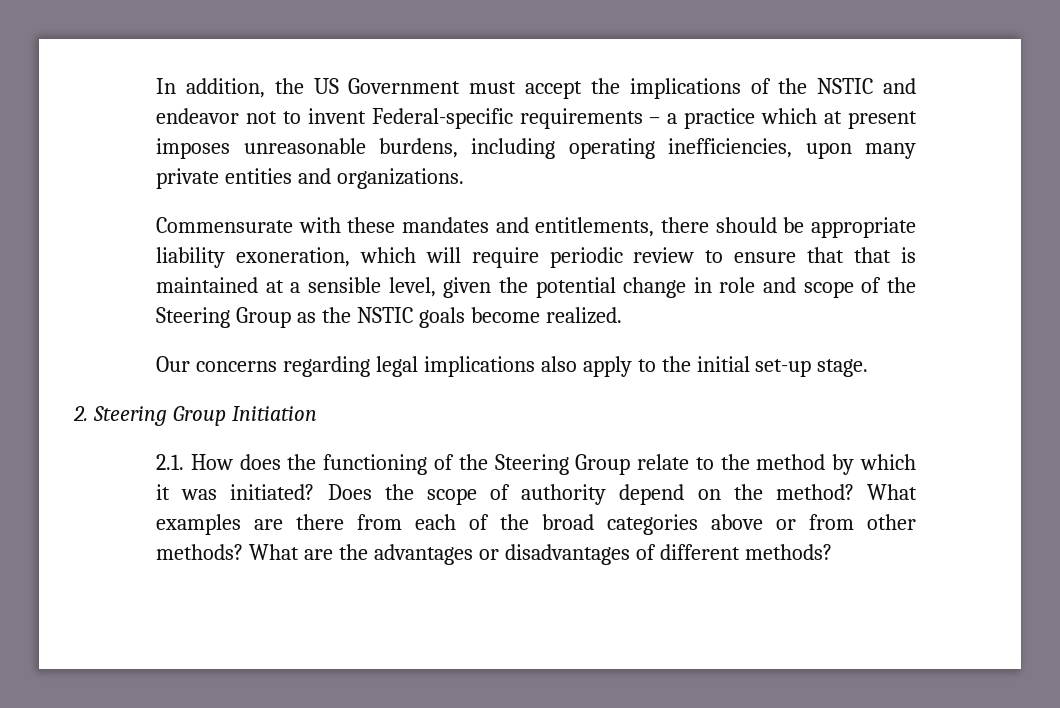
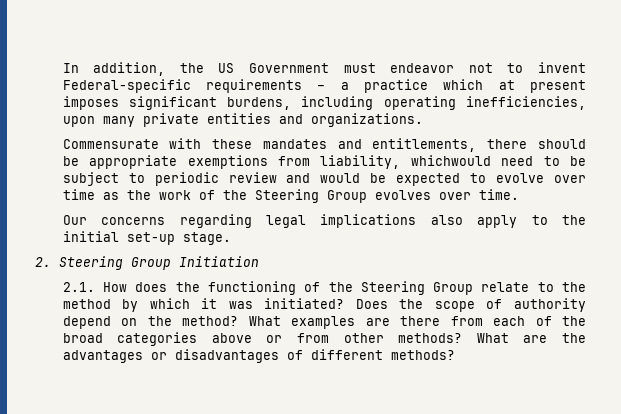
- In addition, the US Government must accept the implications of the NSTIC and endeavor not to invent Federal-specific requirements – a practice which at present imposes unreasonable burdens, including operating inefficiencies, upon many private entities and organizations.
+ In addition, the US Government must endeavor not to invent Federal-specific requirements – a practice which at present imposes significant burdens, including operating inefficiencies, upon many private entities and organizations.
- Commensurate with these mandates and entitlements, there should be appropriate liability exoneration, which will require periodic review to ensure that that is maintained at a sensible level, given the potential change in role and scope of the Steering Group as the NSTIC goals become realized.
+ Commensurate with these mandates and entitlements, there should be appropriate exemptions from liability, whichwould need to be subject to periodic review and would be expected to evolve over time as the work of the Steering Group evolves over time.

